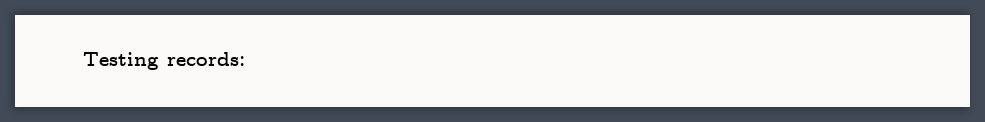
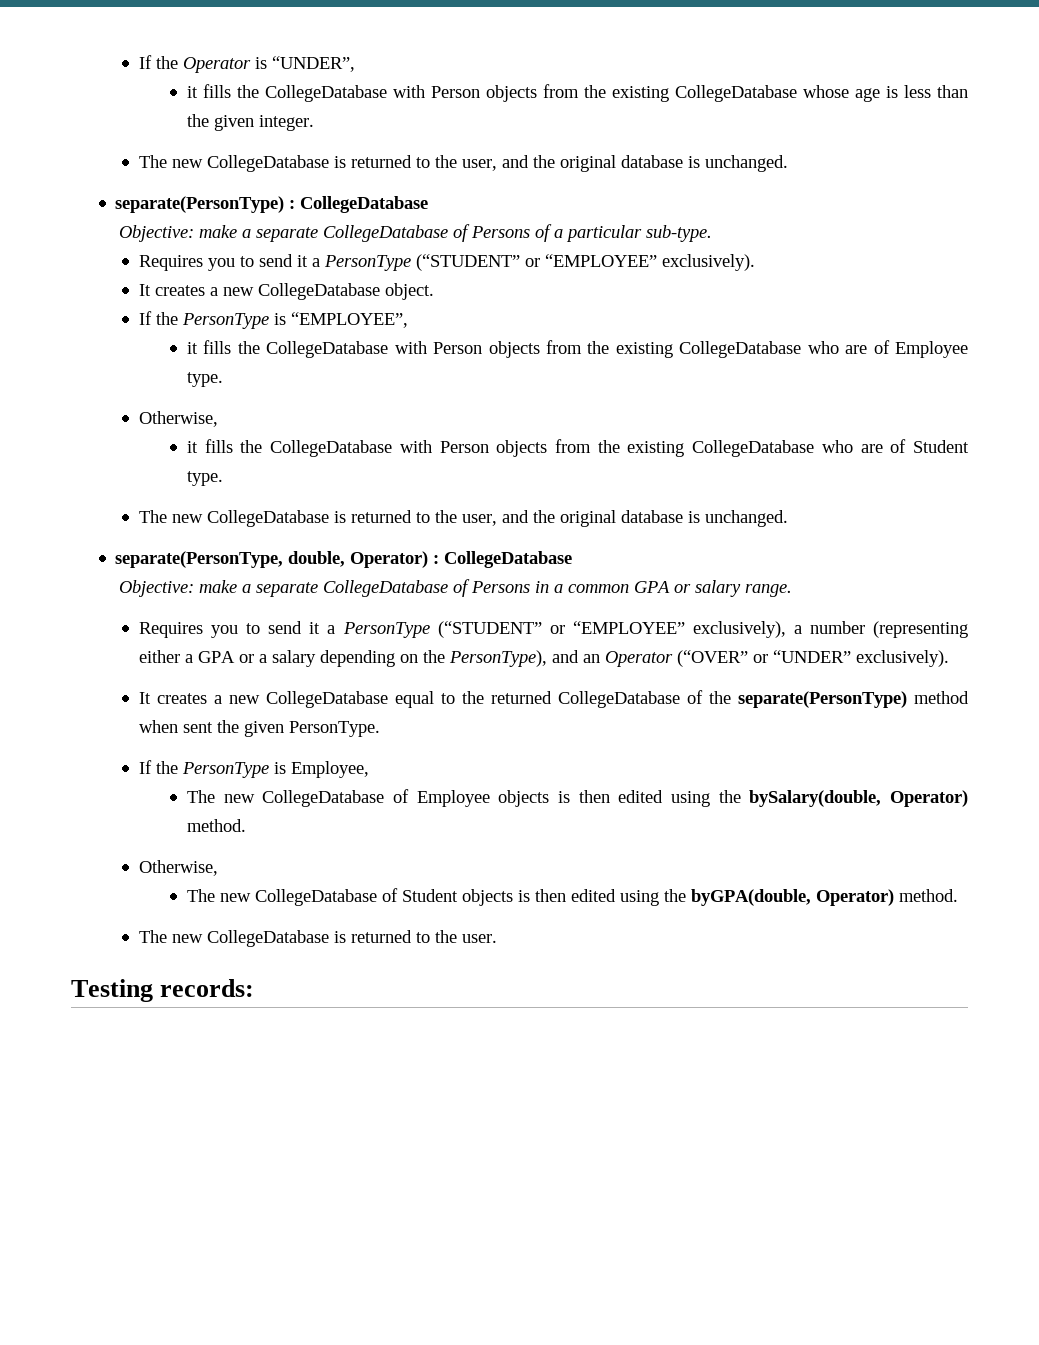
+ If the Operator is “UNDER”,
+ it fills the CollegeDatabase with Person objects from the existing CollegeDatabase whose age is less than the given integer.
+ The new CollegeDatabase is returned to the user, and the original database is unchanged.
+ separate(PersonType) : CollegeDatabase
+ Objective: make a separate CollegeDatabase of Persons of a particular sub-type.
+ Requires you to send it a PersonType (“STUDENT” or “EMPLOYEE” exclusively).
+ It creates a new CollegeDatabase object.
+ If the PersonType is “EMPLOYEE”,
+ it fills the CollegeDatabase with Person objects from the existing CollegeDatabase who are of Employee type.
+ Otherwise,
+ it fills the CollegeDatabase with Person objects from the existing CollegeDatabase who are of Student type.
+ The new CollegeDatabase is returned to the user, and the original database is unchanged.
+ separate(PersonType, double, Operator) : CollegeDatabase
+ Objective: make a separate CollegeDatabase of Persons in a common GPA or salary range.
+ Requires you to send it a PersonType (“STUDENT” or “EMPLOYEE” exclusively), a number (representing either a GPA or a salary depending on the PersonType), and an Operator (“OVER” or “UNDER” exclusively).
+ It creates a new CollegeDatabase equal to the returned CollegeDatabase of the separate(PersonType) method when sent the given PersonType.
+ If the PersonType is Employee,
+ The new CollegeDatabase of Employee objects is then edited using the bySalary(double, Operator) method.
+ Otherwise,
+ The new CollegeDatabase of Student objects is then edited using the byGPA(double, Operator) method.
+ The new CollegeDatabase is returned to the user.

